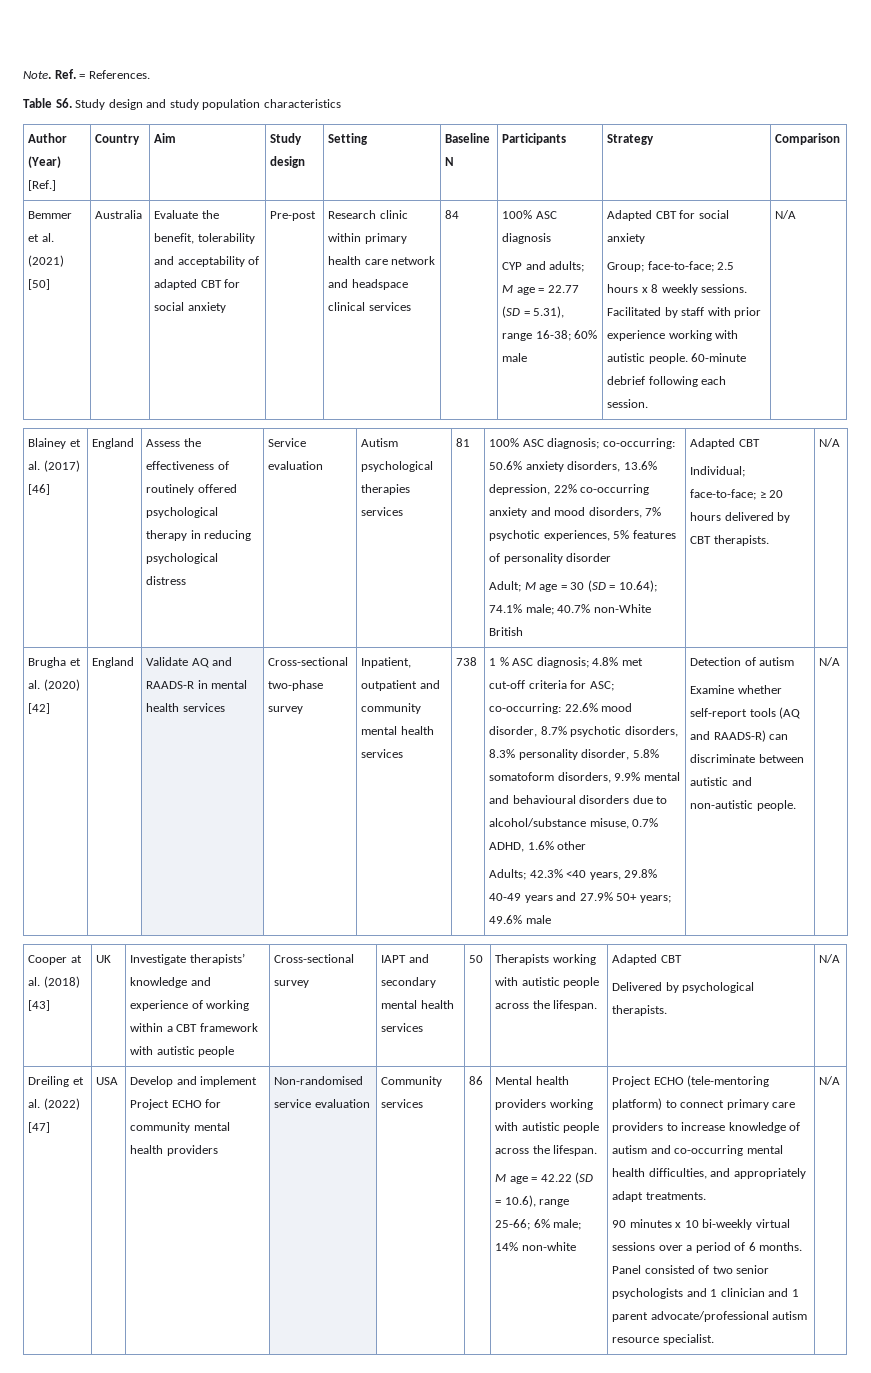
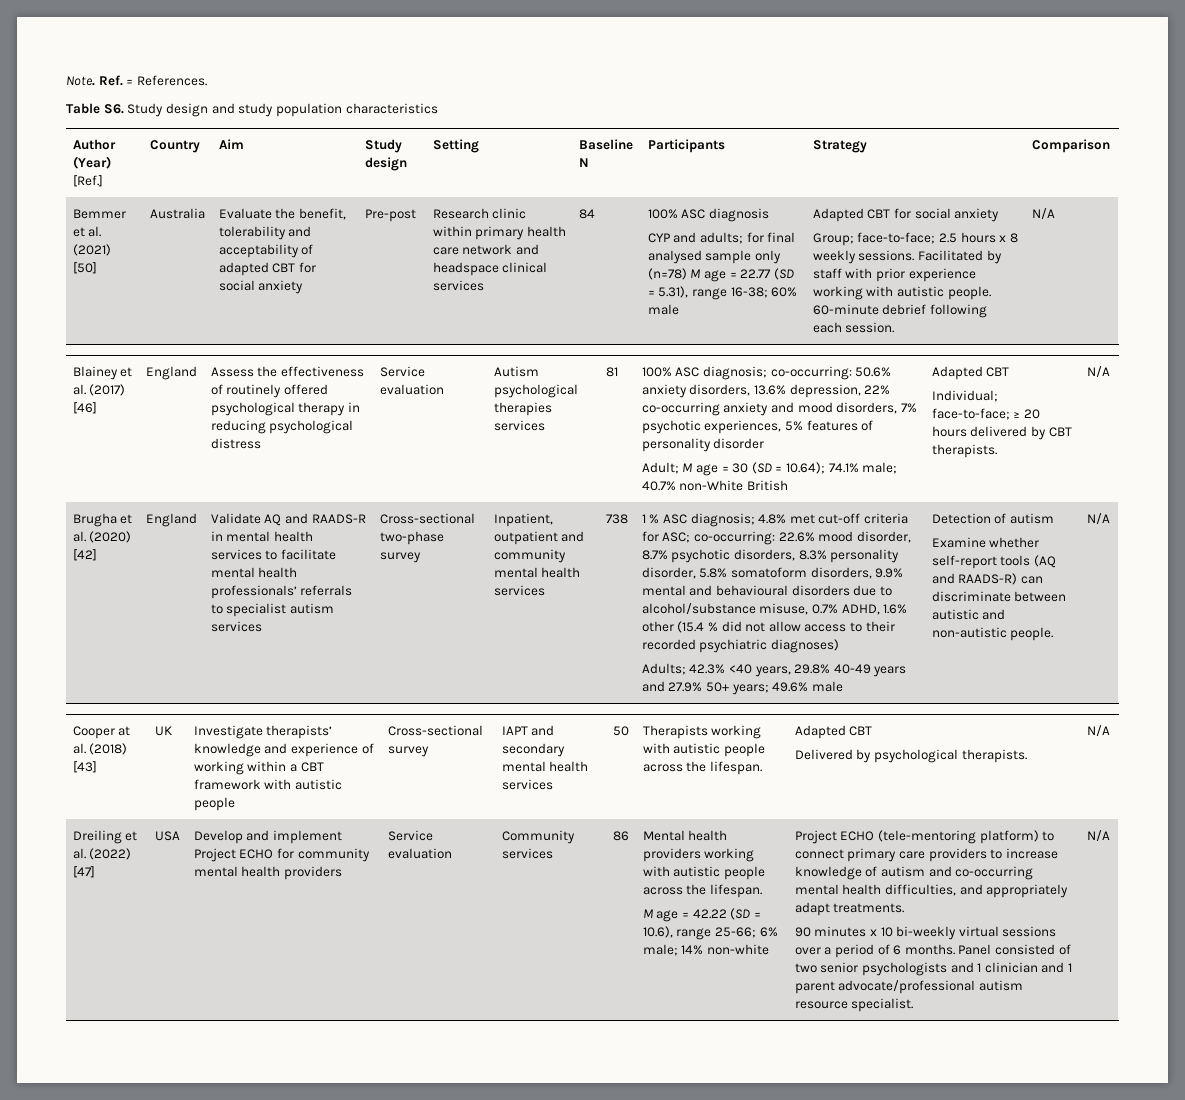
- CYP and adults; M age = 22.77 (SD = 5.31), range 16-38; 60% male
+ CYP and adults; for final analysed sample only (n=78) M age = 22.77 (SD = 5.31), range 16-38; 60% male
- Validate AQ and RAADS-R in mental health services
+ Validate AQ and RAADS-R in mental health services to facilitate mental health professionals’ referrals to specialist autism services
- 1 % ASC diagnosis; 4.8% met cut-off criteria for ASC; co-occurring: 22.6% mood disorder, 8.7% psychotic disorders, 8.3% personality disorder, 5.8% somatoform disorders, 9.9% mental and behavioural disorders due to alcohol/substance misuse, 0.7% ADHD, 1.6% other
+ 1 % ASC diagnosis; 4.8% met cut-off criteria for ASC; co-occurring: 22.6% mood disorder, 8.7% psychotic disorders, 8.3% personality disorder, 5.8% somatoform disorders, 9.9% mental and behavioural disorders due to alcohol/substance misuse, 0.7% ADHD, 1.6% other (15.4 % did not allow access to their recorded psychiatric diagnoses)
- Develop and implement Project ECHO for community mental health providers | Non-randomised service evaluation
+ Develop and implement Project ECHO for community mental health providers | Service evaluation

